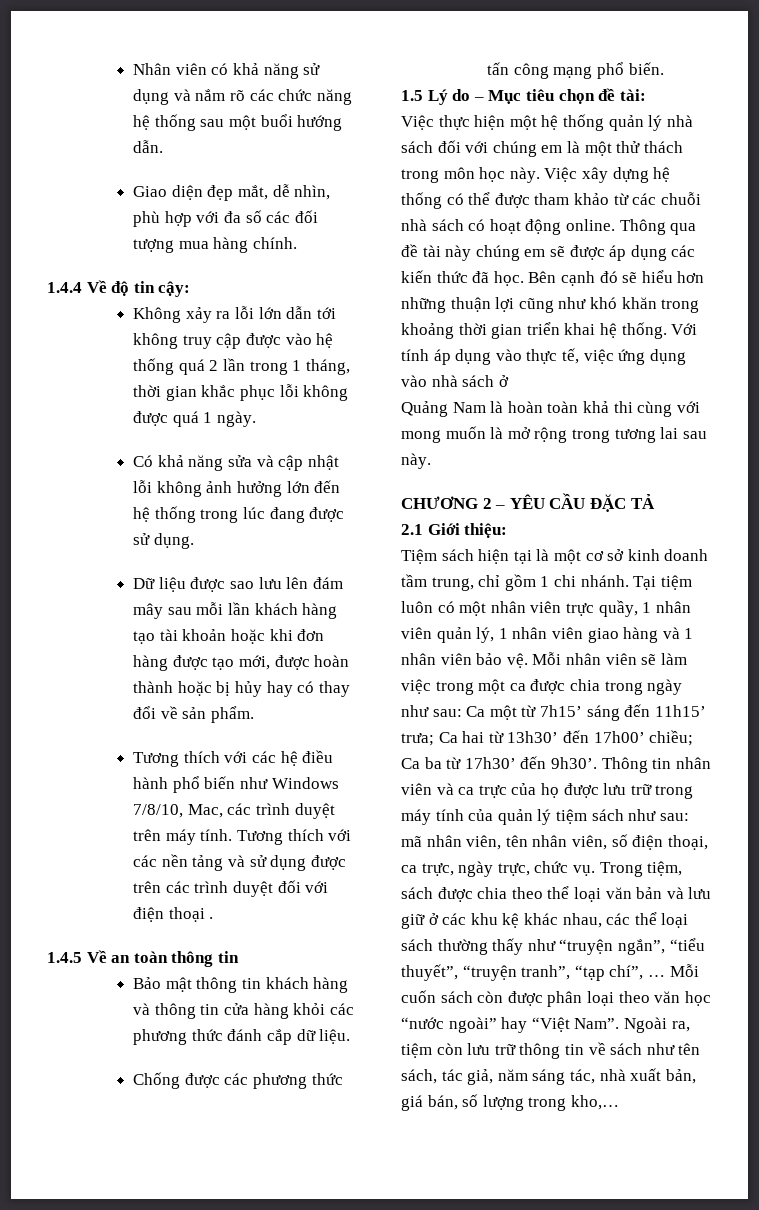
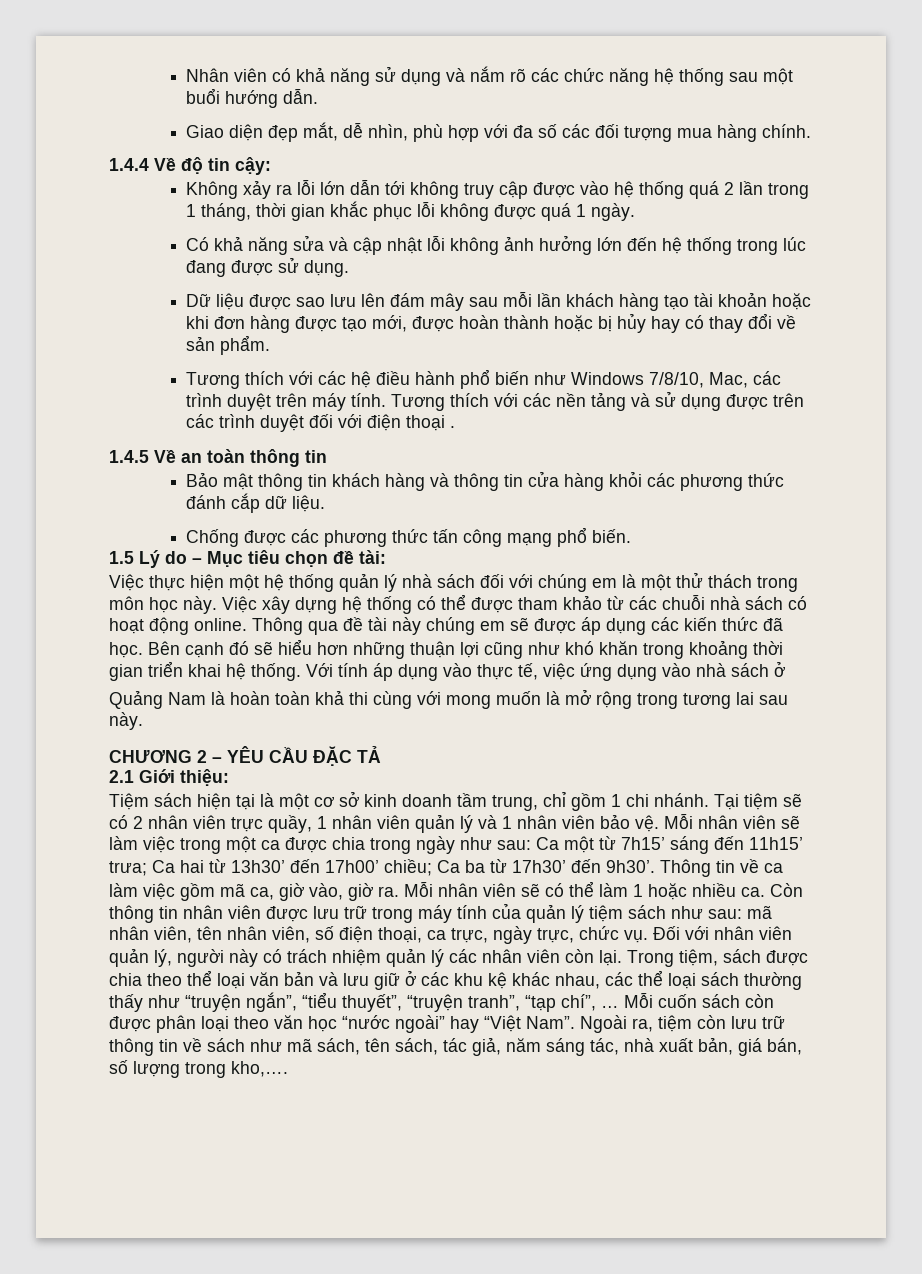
- Tại tiệm luôn có một nhân viên trực quầy, 1 nhân viên quản lý, 1 nhân viên giao hàng và 1 nhân viên bảo vệ.
+ Tại tiệm sẽ có 2 nhân viên trực quầy, 1 nhân viên quản lý và 1 nhân viên bảo vệ.
- Thông tin nhân viên và ca trực của họ được lưu trữ trong máy tính của quản lý tiệm sách như sau: mã nhân viên, tên nhân viên, số điện thoại, ca trực, ngày trực, chức vụ.
+ Thông tin về ca làm việc gồm mã ca, giờ vào, giờ ra. Mỗi nhân viên sẽ có thể làm 1 hoặc nhiều ca. Còn thông tin nhân viên được lưu trữ trong máy tính của quản lý tiệm sách như sau: mã nhân viên, tên nhân viên, số điện thoại, ca trực, ngày trực, chức vụ.
+ Đối với nhân viên quản lý, người này có trách nhiệm quản lý các nhân viên còn lại.
- Ngoài ra, tiệm còn lưu trữ thông tin về sách như tên sách, tác giả, năm sáng tác, nhà xuất bản, giá bán, số lượng trong kho,…
+ Ngoài ra, tiệm còn lưu trữ thông tin về sách như mã sách, tên sách, tác giả, năm sáng tác, nhà xuất bản, giá bán, số lượng trong kho,….

